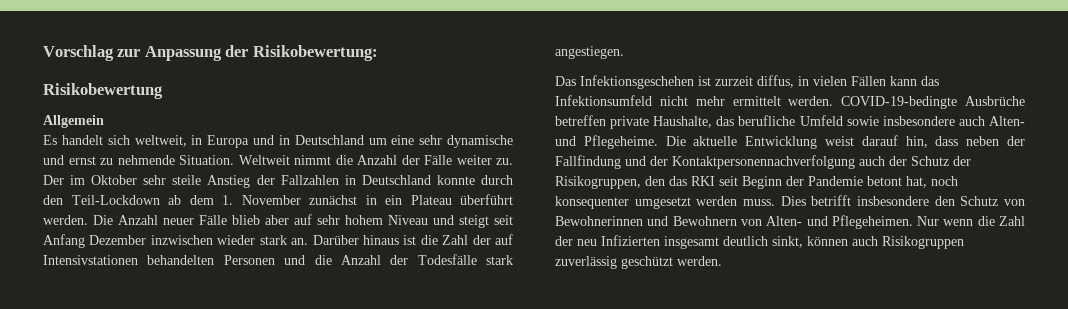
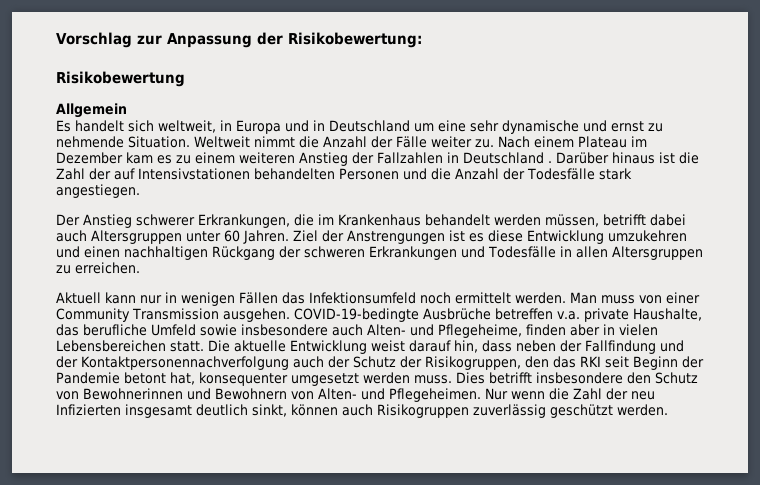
- Der im Oktober sehr steile Anstieg der Fallzahlen in Deutschland konnte durch den Teil-Lockdown ab dem 1. November zunächst in ein Plateau überführt werden. Die Anzahl neuer Fälle blieb aber auf sehr hohem Niveau und steigt seit Anfang Dezember inzwischen wieder stark an.
+ Nach einem Plateau im Dezember kam es zu einem weiteren Anstieg der Fallzahlen in Deutschland .
- Das Infektionsgeschehen ist zurzeit diffus, in vielen Fällen kann das Infektionsumfeld nicht mehr ermittelt werden.
+ Der Anstieg schwerer Erkrankungen, die im Krankenhaus behandelt werden müssen, betrifft dabei auch Altersgruppen unter 60 Jahren. Ziel der Anstrengungen ist es diese Entwicklung umzukehren und einen nachhaltigen Rückgang der schweren Erkrankungen und Todesfälle in allen Altersgruppen zu erreichen.
+ Aktuell kann nur in wenigen Fällen das Infektionsumfeld noch ermittelt werden. Man muss von einer Community Transmission ausgehen.
- COVID-19-bedingte Ausbrüche betreffen private Haushalte, das berufliche Umfeld sowie insbesondere auch Alten- und Pflegeheime.
+ COVID-19-bedingte Ausbrüche betreffen v.a. private Haushalte, das berufliche Umfeld sowie insbesondere auch Alten- und Pflegeheime, finden aber in vielen Lebensbereichen statt.
- Die aktuelle Entwicklung weist darauf hin, dass neben der Fallfindung und der Kontaktpersonennachverfolgung auch der Schutz der Risikogruppen, den das RKI seit Beginn der Pandemie betont hat, noch konsequenter umgesetzt werden muss.
+ Die aktuelle Entwicklung weist darauf hin, dass neben der Fallfindung und der Kontaktpersonennachverfolgung auch der Schutz der Risikogruppen, den das RKI seit Beginn der Pandemie betont hat, konsequenter umgesetzt werden muss.

